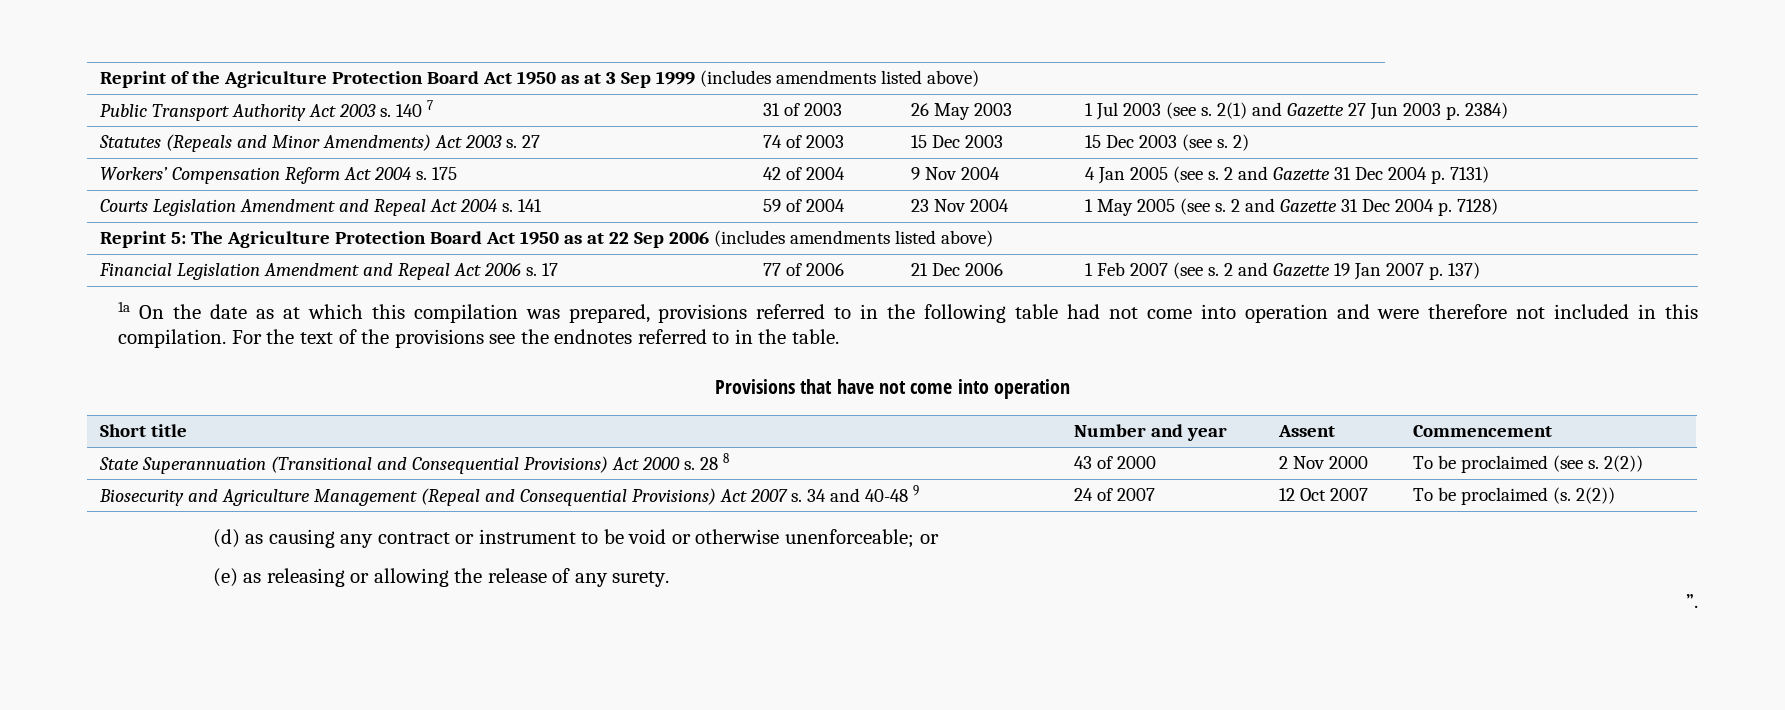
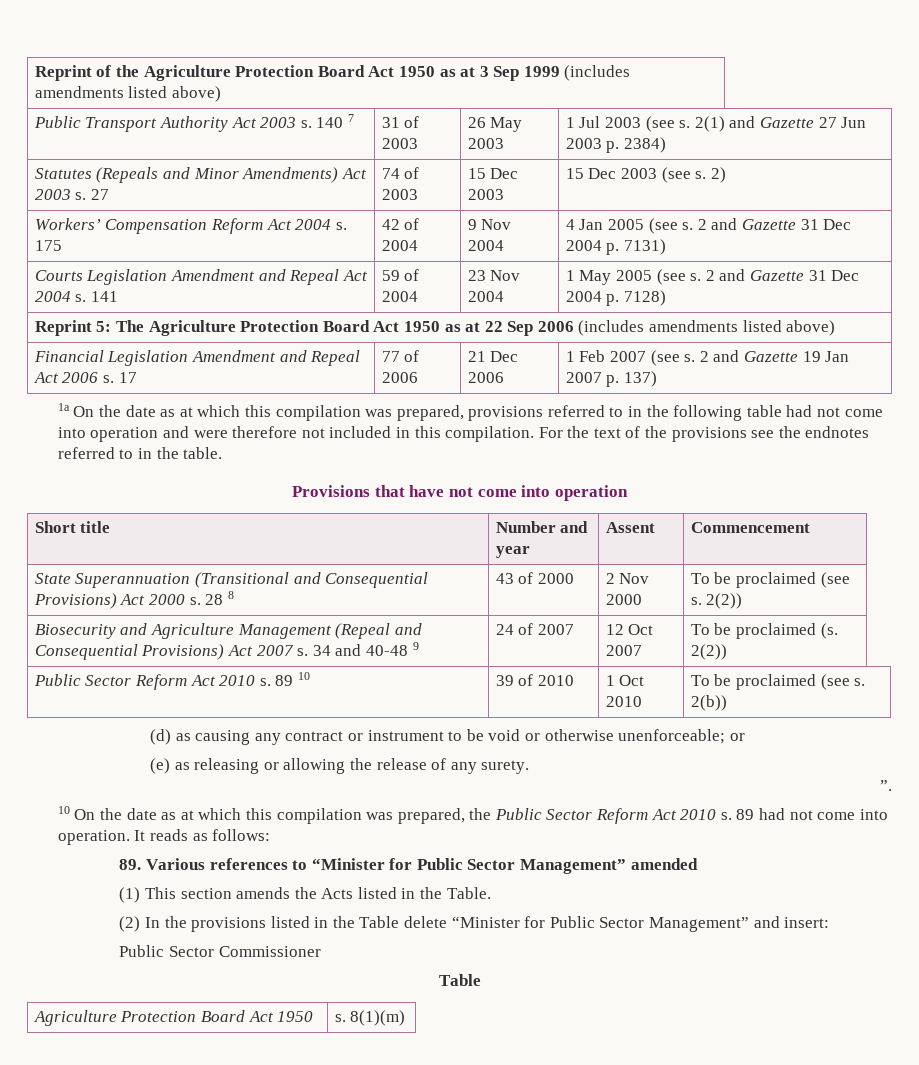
+ Public Sector Reform Act 2010 s. 89 10 | 39 of 2010 | 1 Oct 2010 | To be proclaimed (see s. 2(b))
+ 10 On the date as at which this compilation was prepared, the Public Sector Reform Act 2010 s. 89 had not come into operation. It reads as follows:
+ 89. Various references to “Minister for Public Sector Management” amended
+ (1) This section amends the Acts listed in the Table.
+ (2) In the provisions listed in the Table delete “Minister for Public Sector Management” and insert:
+ Public Sector Commissioner
+ Table
+ Agriculture Protection Board Act 1950 | s. 8(1)(m)

